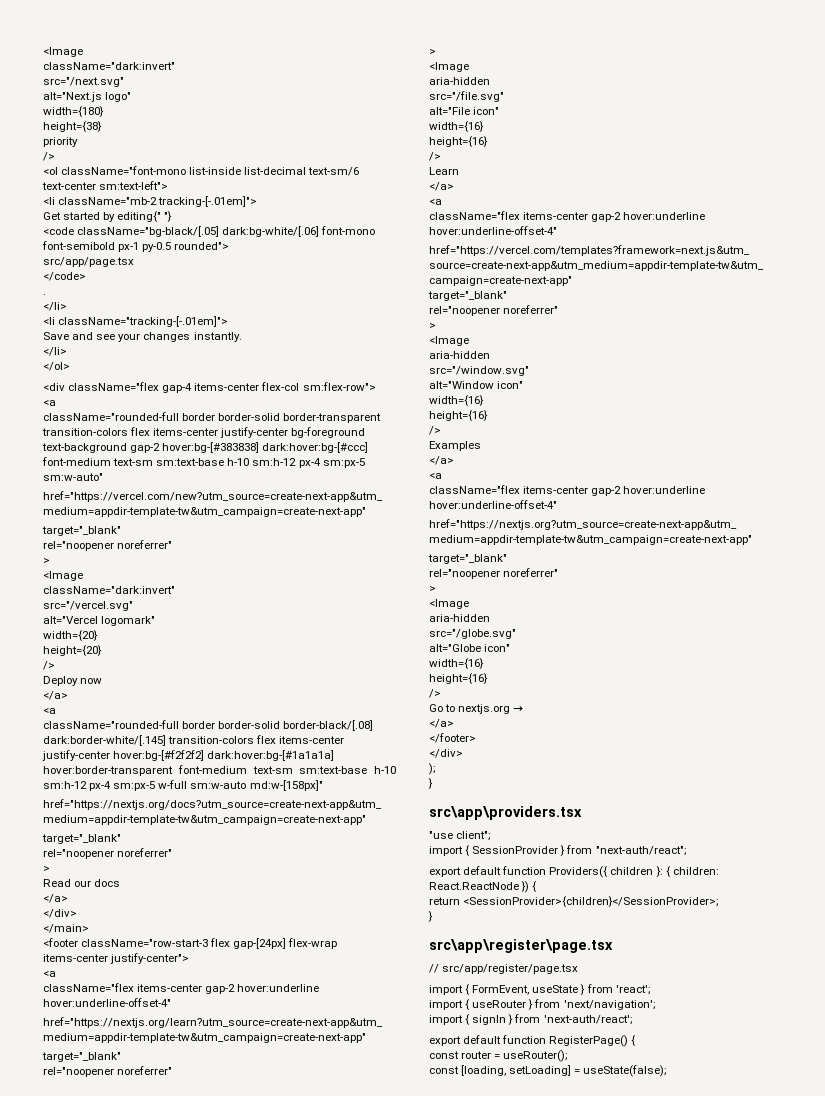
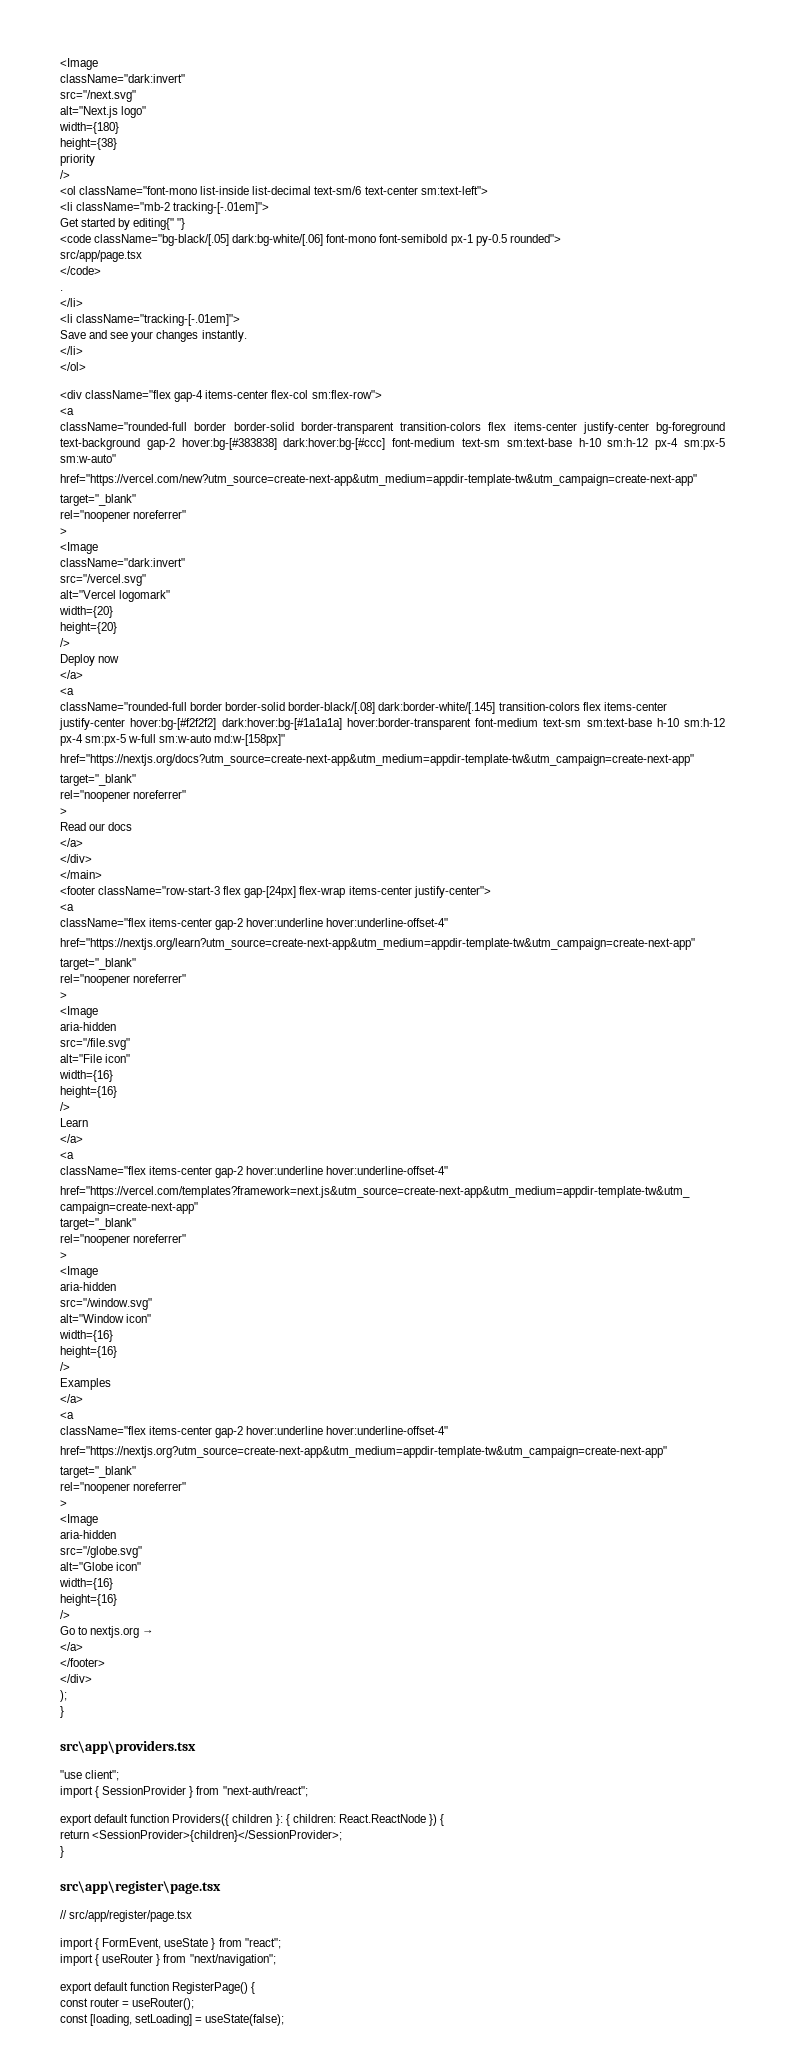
- import { FormEvent, useState } from 'react';
+ import { FormEvent, useState } from "react";
- import { useRouter } from 'next/navigation';
- import { signIn } from 'next-auth/react';
+ import { useRouter } from "next/navigation";

